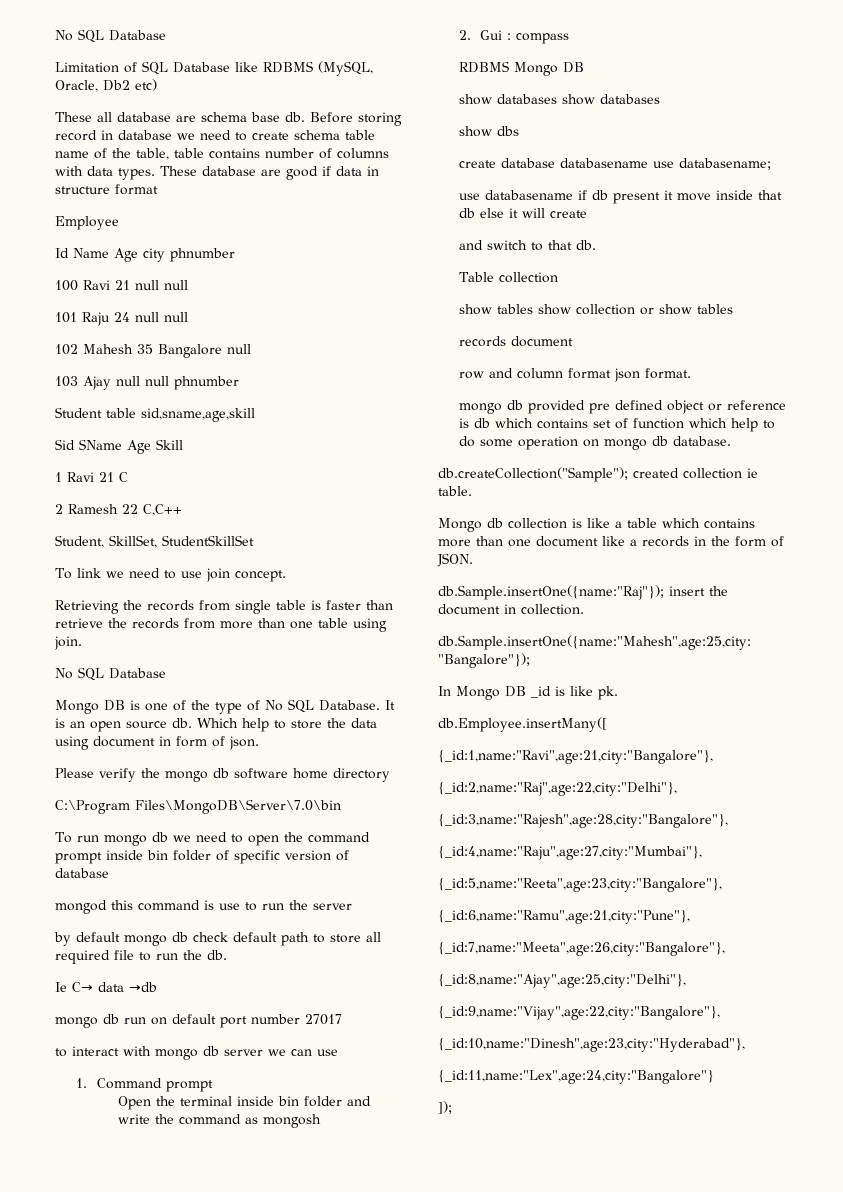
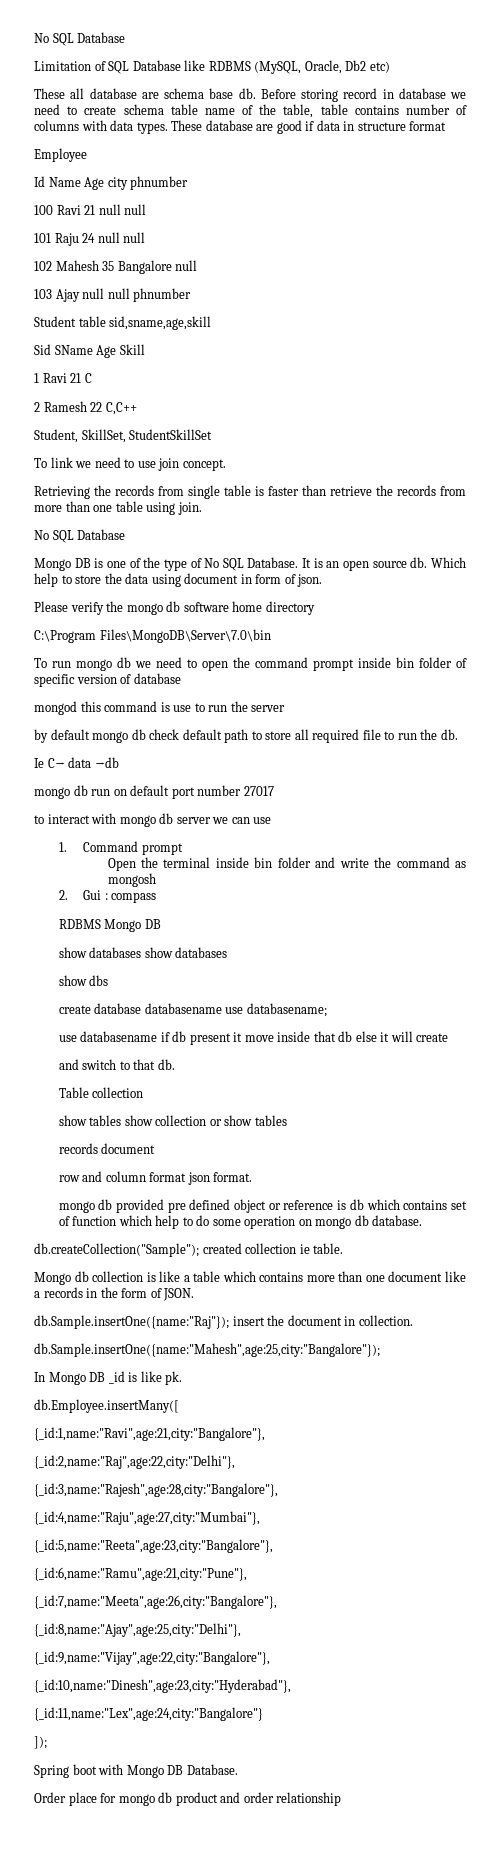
+ Spring boot with Mongo DB Database.
+ Order place for mongo db product and order relationship

